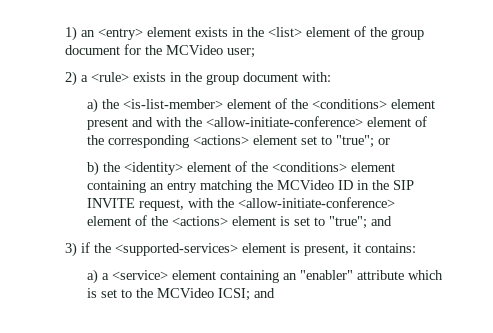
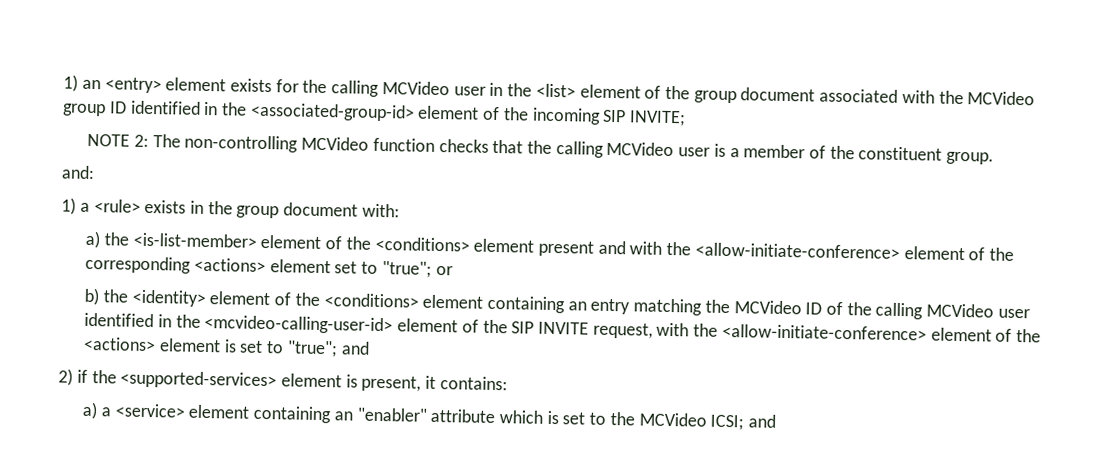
- 1) an <entry> element exists in the <list> element of the group document for the MCVideo user;
- 2) a <rule> exists in the group document with:
+ 1) an <entry> element exists for the calling MCVideo user in the <list> element of the group document associated with the MCVideo group ID identified in the <associated-group-id> element of the incoming SIP INVITE;
+ NOTE 2: The non-controlling MCVideo function checks that the calling MCVideo user is a member of the constituent group.
+ and:
+ 1) a <rule> exists in the group document with:
- b) the <identity> element of the <conditions> element containing an entry matching the MCVideo ID in the SIP INVITE request, with the <allow-initiate-conference> element of the <actions> element is set to "true"; and
+ b) the <identity> element of the <conditions> element containing an entry matching the MCVideo ID of the calling MCVideo user identified in the <mcvideo-calling-user-id> element of the SIP INVITE request, with the <allow-initiate-conference> element of the <actions> element is set to "true"; and
- 3) if the <supported-services> element is present, it contains:
+ 2) if the <supported-services> element is present, it contains:

